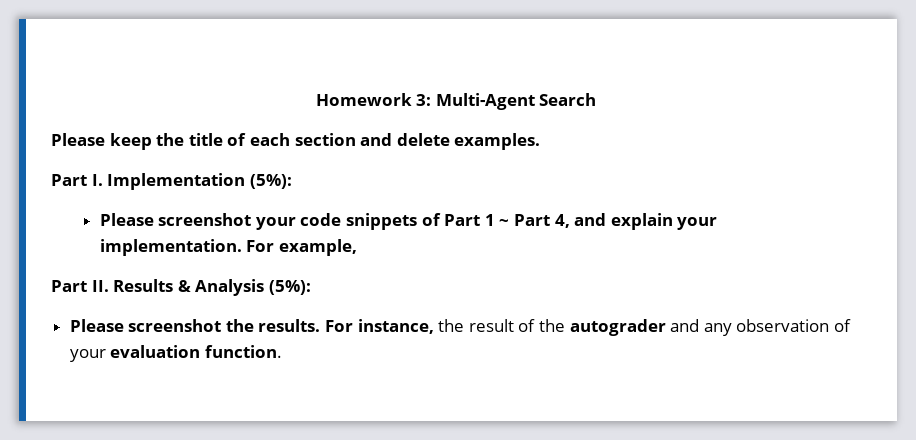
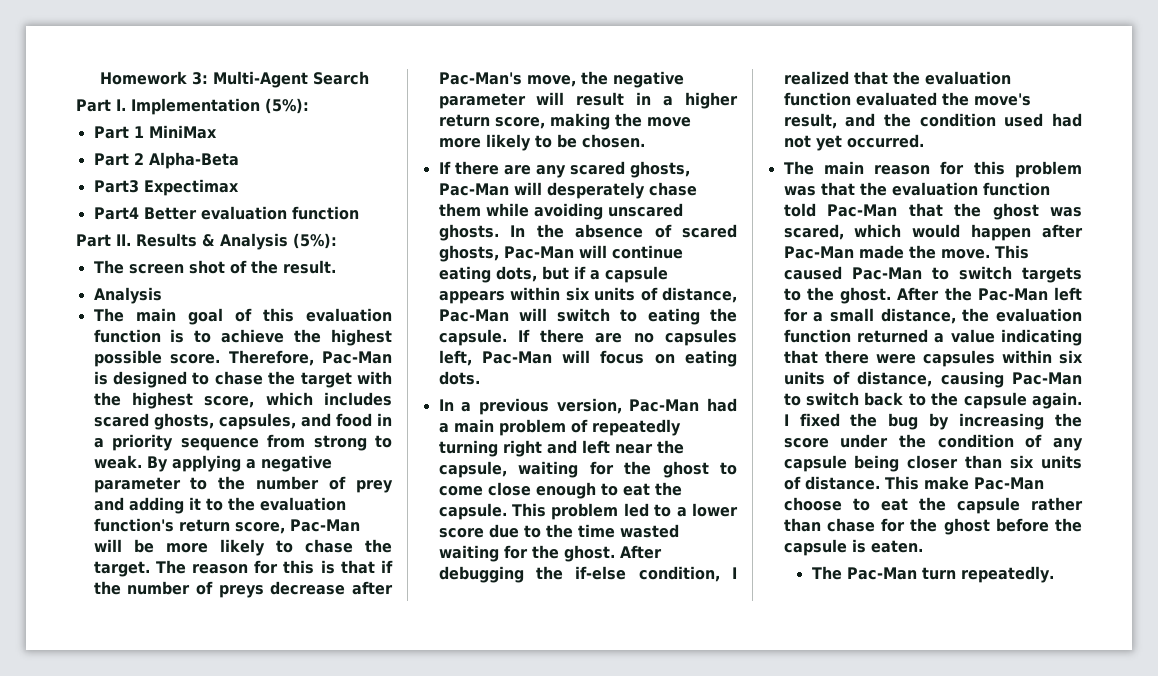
- Please keep the title of each section and delete examples.
  Part I. Implementation (5%):
- Please screenshot your code snippets of Part 1 ~ Part 4, and explain your implementation. For example,
+ Part 1 MiniMax
+ Part 2 Alpha-Beta
+ Part3 Expectimax
+ Part4 Better evaluation function
- Please screenshot the results. For instance, the result of the autograder and any observation of your evaluation function.
+ The screen shot of the result.
+ Analysis
+ The main goal of this evaluation function is to achieve the highest possible score. Therefore, Pac-Man is designed to chase the target with the highest score, which includes scared ghosts, capsules, and food in a priority sequence from strong to weak. By applying a negative parameter to the number of prey and adding it to the evaluation function's return score, Pac-Man will be more likely to chase the target. The reason for this is that if the number of preys decrease after Pac-Man's move, the negative parameter will result in a higher return score, making the move more likely to be chosen.
+ If there are any scared ghosts, Pac-Man will desperately chase them while avoiding unscared ghosts. In the absence of scared ghosts, Pac-Man will continue eating dots, but if a capsule appears within six units of distance, Pac-Man will switch to eating the capsule. If there are no capsules left, Pac-Man will focus on eating dots.
+ In a previous version, Pac-Man had a main problem of repeatedly turning right and left near the capsule, waiting for the ghost to come close enough to eat the capsule. This problem led to a lower score due to the time wasted waiting for the ghost. After debugging the if-else condition, I realized that the evaluation function evaluated the move's result, and the condition used had not yet occurred.
+ The main reason for this problem was that the evaluation function told Pac-Man that the ghost was scared, which would happen after Pac-Man made the move. This caused Pac-Man to switch targets to the ghost. After the Pac-Man left for a small distance, the evaluation function returned a value indicating that there were capsules within six units of distance, causing Pac-Man to switch back to the capsule again. I fixed the bug by increasing the score under the condition of any capsule being closer than six units of distance. This make Pac-Man choose to eat the capsule rather than chase for the ghost before the capsule is eaten.
+ The Pac-Man turn repeatedly.

